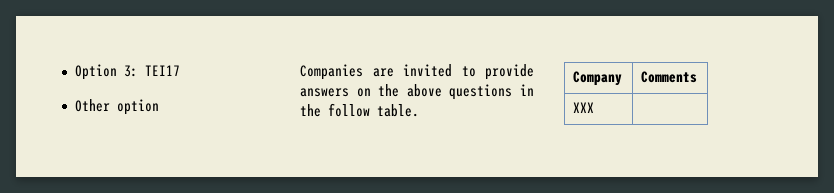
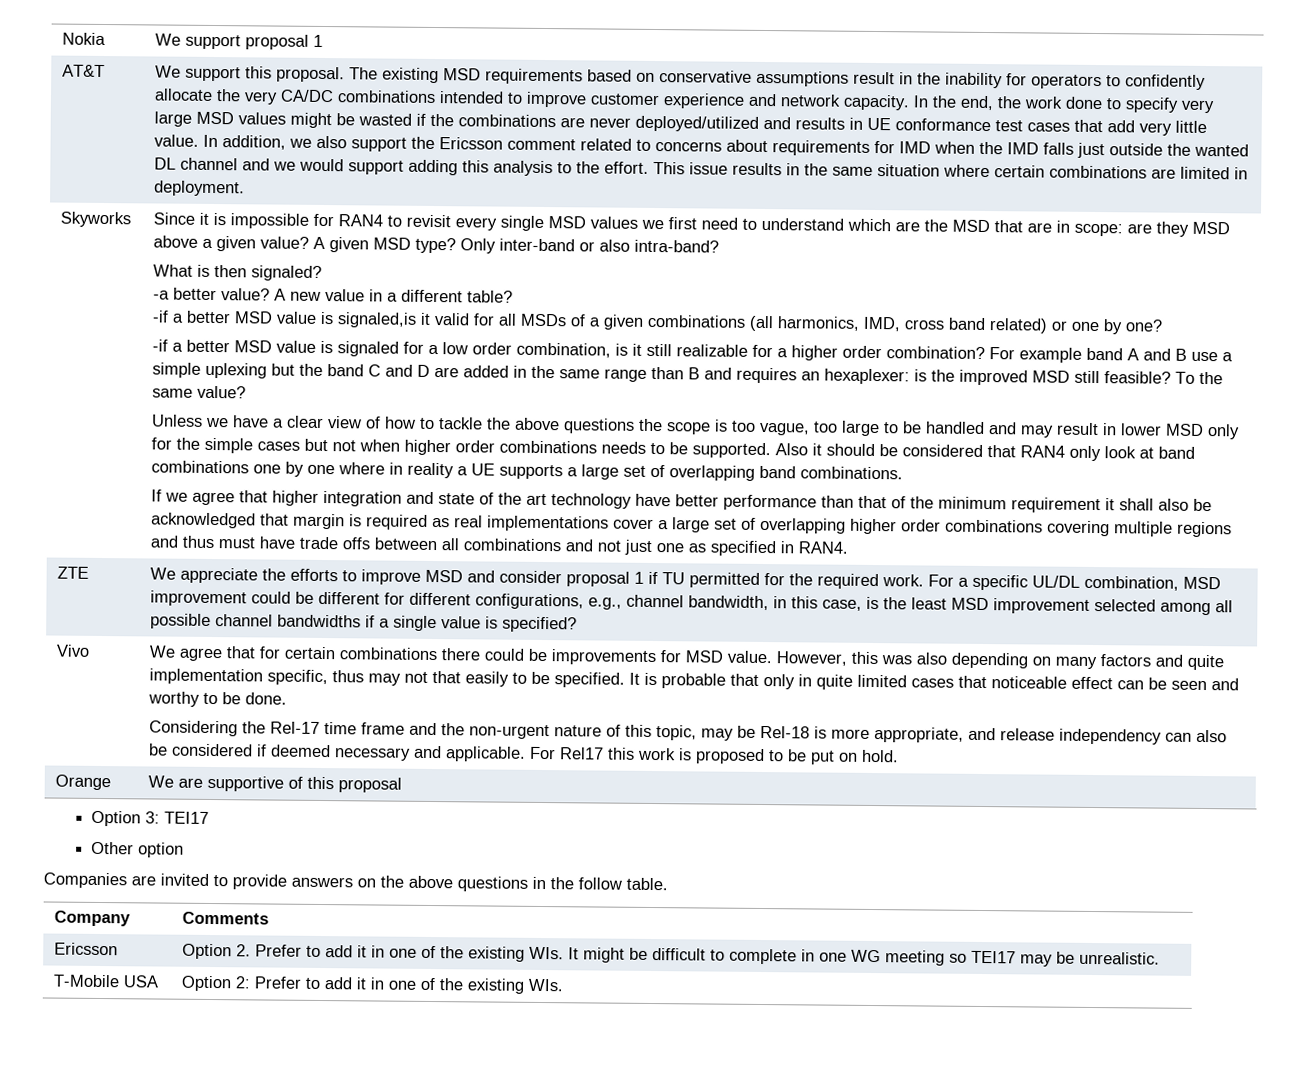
+ Nokia | We support proposal 1
+ AT&T | We support this proposal. The existing MSD requirements based on conservative assumptions result in the inability for operators to confidently allocate the very CA/DC combinations intended to improve customer experience and network capacity. In the end, the work done to specify very large MSD values might be wasted if the combinations are never deployed/utilized and results in UE conformance test cases that add very little value. In addition, we also support the Ericsson comment related to concerns about requirements for IMD when the IMD falls just outside the wanted DL channel and we would support adding this analysis to the effort. This issue results in the same situation where certain combinations are limited in deployment.
+ Skyworks | Since it is impossible for RAN4 to revisit every single MSD values we first need to understand which are the MSD that are in scope: are they MSD above a given value? A given MSD type? Only inter-band or also intra-band?
+ What is then signaled?
+ -a better value? A new value in a different table?
+ -if a better MSD value is signaled,is it valid for all MSDs of a given combinations (all harmonics, IMD, cross band related) or one by one?
+ -if a better MSD value is signaled for a low order combination, is it still realizable for a higher order combination? For example band A and B use a simple uplexing but the band C and D are added in the same range than B and requires an hexaplexer: is the improved MSD still feasible? To the same value?
+ Unless we have a clear view of how to tackle the above questions the scope is too vague, too large to be handled and may result in lower MSD only for the simple cases but not when higher order combinations needs to be supported. Also it should be considered that RAN4 only look at band combinations one by one where in reality a UE supports a large set of overlapping band combinations.
+ If we agree that higher integration and state of the art technology have better performance than that of the minimum requirement it shall also be acknowledged that margin is required as real implementations cover a large set of overlapping higher order combinations covering multiple regions and thus must have trade offs between all combinations and not just one as specified in RAN4.
+ ZTE | We appreciate the efforts to improve MSD and consider proposal 1 if TU permitted for the required work. For a specific UL/DL combination, MSD improvement could be different for different configurations, e.g., channel bandwidth, in this case, is the least MSD improvement selected among all possible channel bandwidths if a single value is specified?
+ Vivo | We agree that for certain combinations there could be improvements for MSD value. However, this was also depending on many factors and quite implementation specific, thus may not that easily to be specified. It is probable that only in quite limited cases that noticeable effect can be seen and worthy to be done.
+ Considering the Rel-17 time frame and the non-urgent nature of this topic, may be Rel-18 is more appropriate, and release independency can also be considered if deemed necessary and applicable. For Rel17 this work is proposed to be put on hold.
+ Orange | We are supportive of this proposal
- XXX |
+ Ericsson | Option 2. Prefer to add it in one of the existing WIs. It might be difficult to complete in one WG meeting so TEI17 may be unrealistic.
+ T-Mobile USA | Option 2: Prefer to add it in one of the existing WIs.

